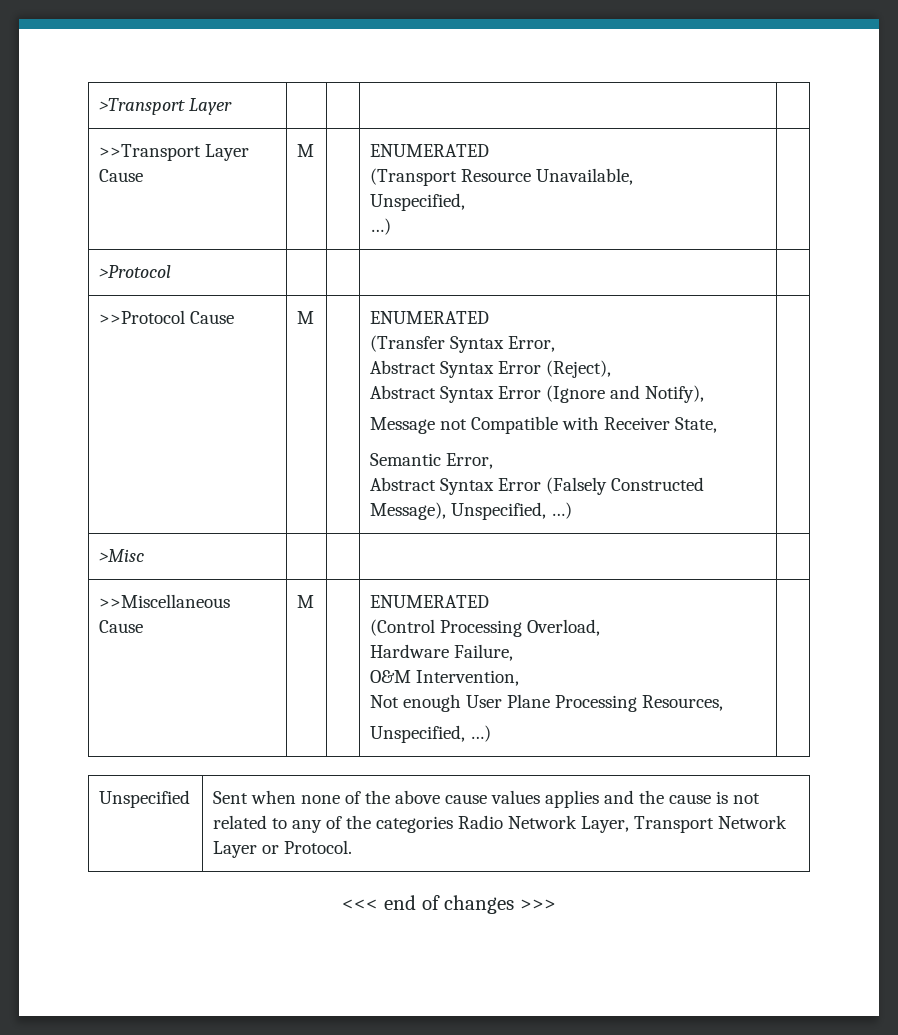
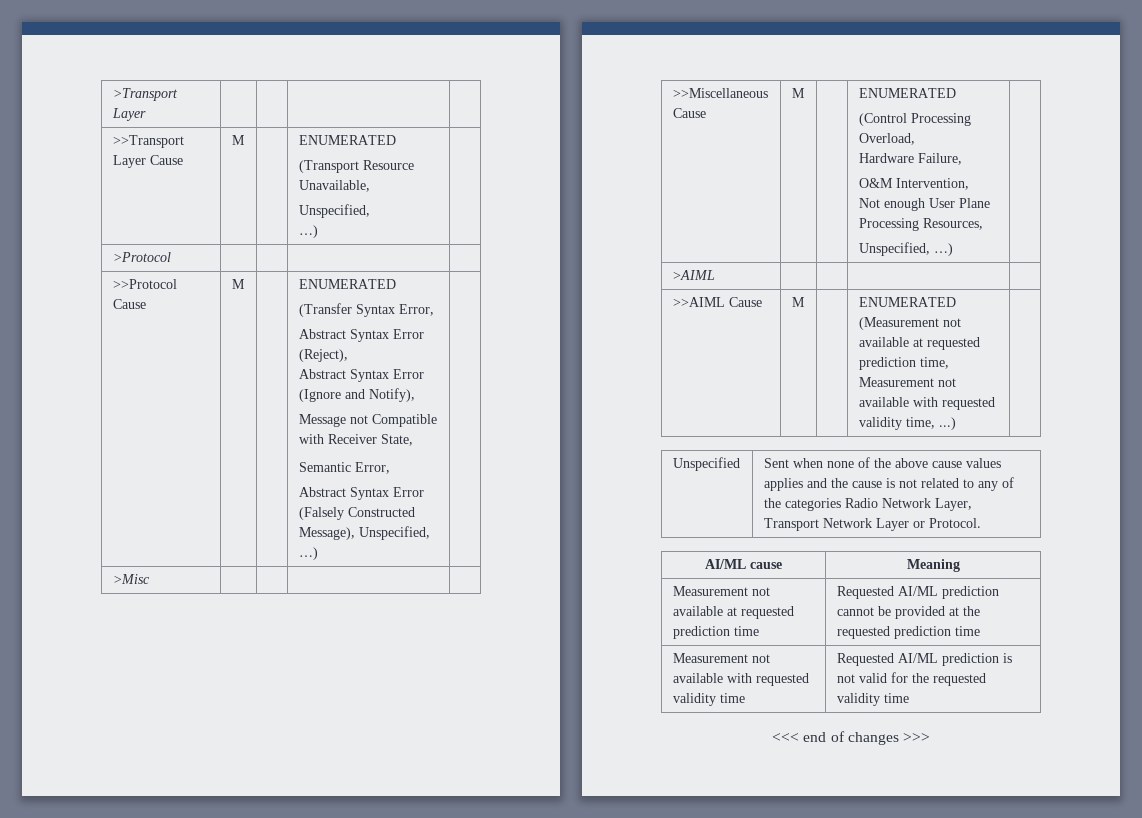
+ >AIML | | | |
+ >>AIML Cause | M | | ENUMERATED (Measurement not available at requested prediction time, Measurement not available with requested validity time, ...) |
+ AI/ML cause | Meaning
+ Measurement not available at requested prediction time | Requested AI/ML prediction cannot be provided at the requested prediction time
+ Measurement not available with requested validity time | Requested AI/ML prediction is not valid for the requested validity time

